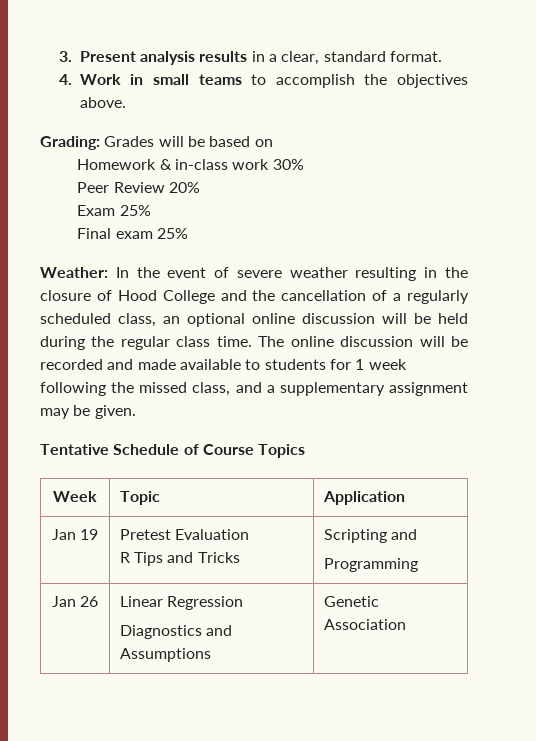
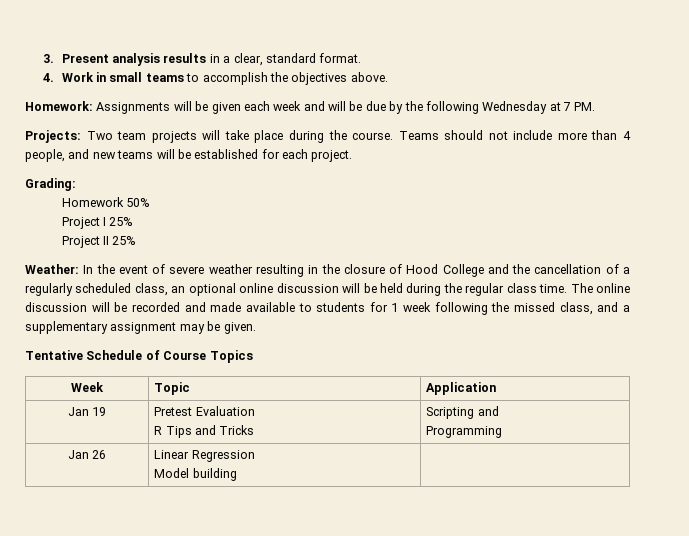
- Grading: Grades will be based on
- Homework & in-class work 30%
- Peer Review 20%
- Exam 25%
- Final exam 25%
+ Homework: Assignments will be given each week and will be due by the following Wednesday at 7 PM.
+ Projects: Two team projects will take place during the course. Teams should not include more than 4 people, and new teams will be established for each project.
+ Grading:
+ Homework 50%
+ Project I 25%
+ Project II 25%
  Jan 26 | Linear Regression
- Diagnostics and Assumptions | Genetic Association
+ Model building |

